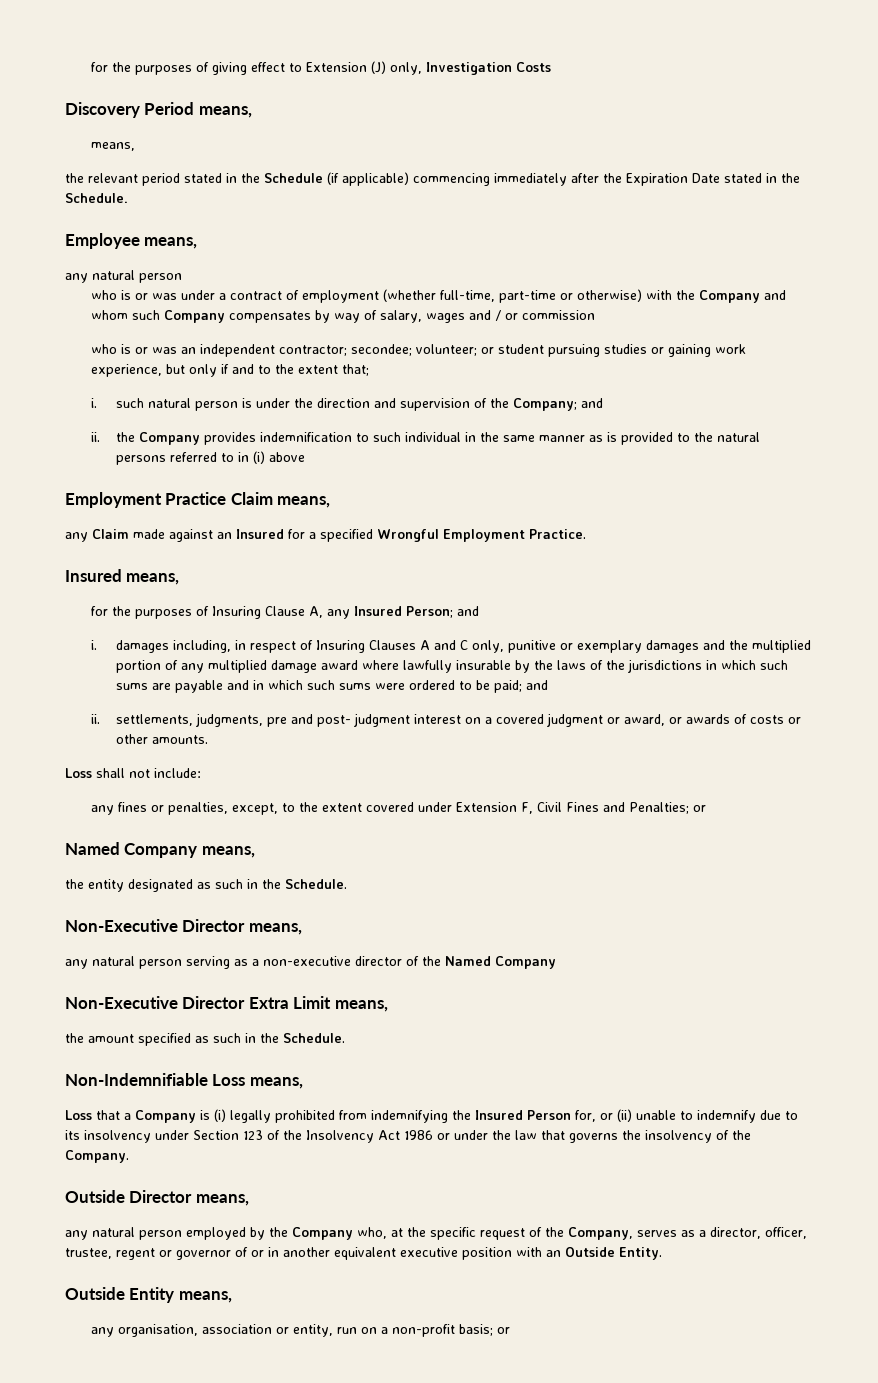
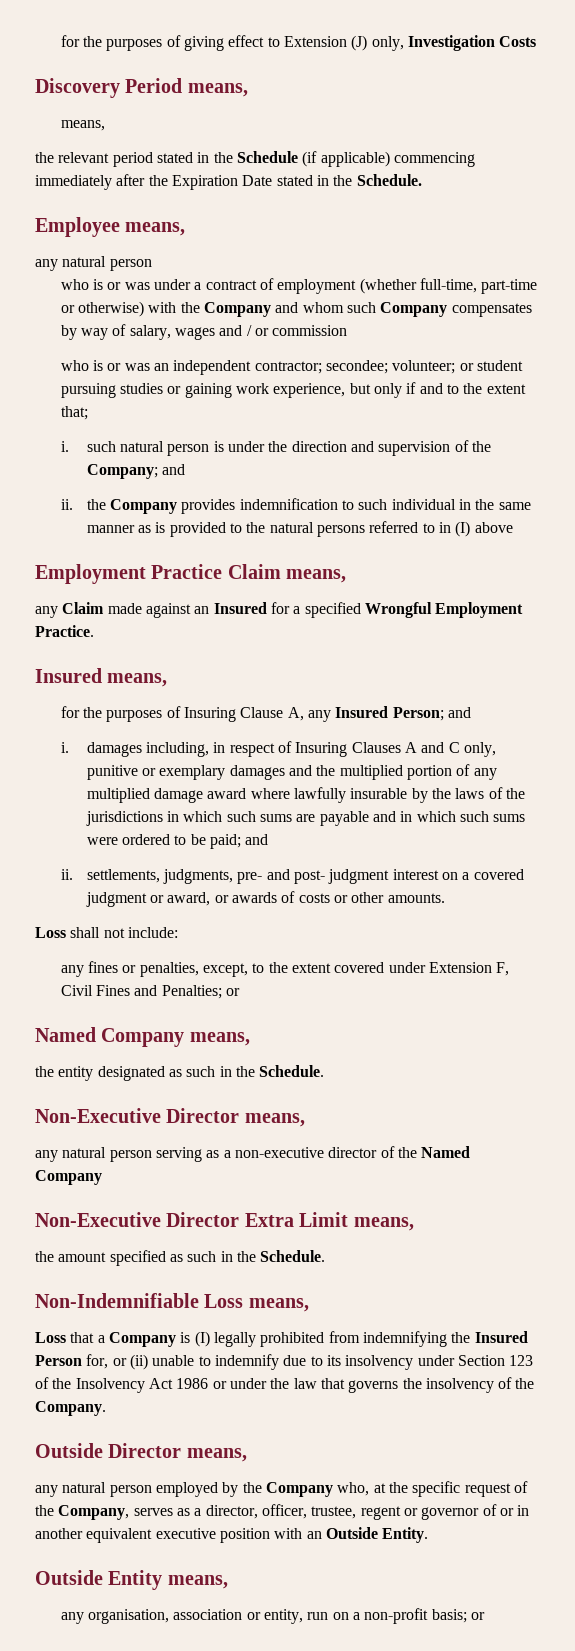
- ii. the Company provides indemnification to such individual in the same manner as is provided to the natural persons referred to in (i) above
+ ii. the Company provides indemnification to such individual in the same manner as is provided to the natural persons referred to in (I) above
- ii. settlements, judgments, pre and post- judgment interest on a covered judgment or award, or awards of costs or other amounts.
+ ii. settlements, judgments, pre- and post- judgment interest on a covered judgment or award, or awards of costs or other amounts.
- Loss that a Company is (i) legally prohibited from indemnifying the Insured Person for, or (ii) unable to indemnify due to its insolvency under Section 123 of the Insolvency Act 1986 or under the law that governs the insolvency of the Company.
+ Loss that a Company is (I) legally prohibited from indemnifying the Insured Person for, or (ii) unable to indemnify due to its insolvency under Section 123 of the Insolvency Act 1986 or under the law that governs the insolvency of the Company.

